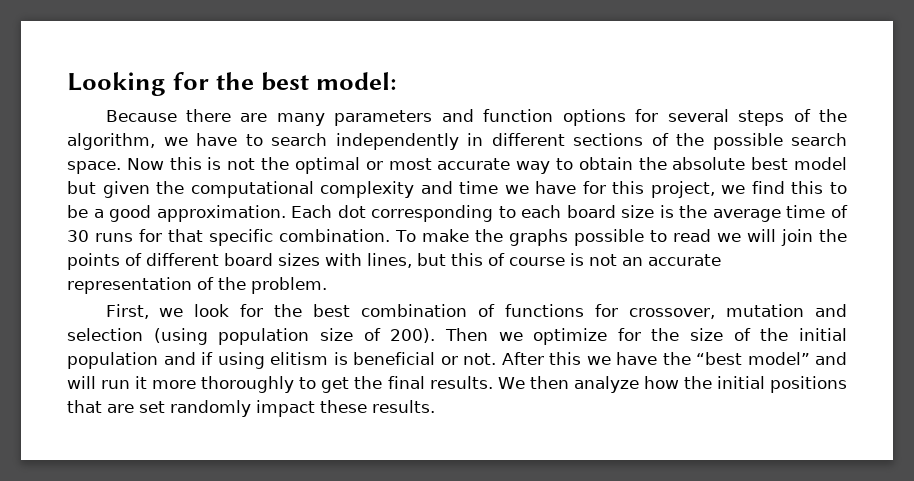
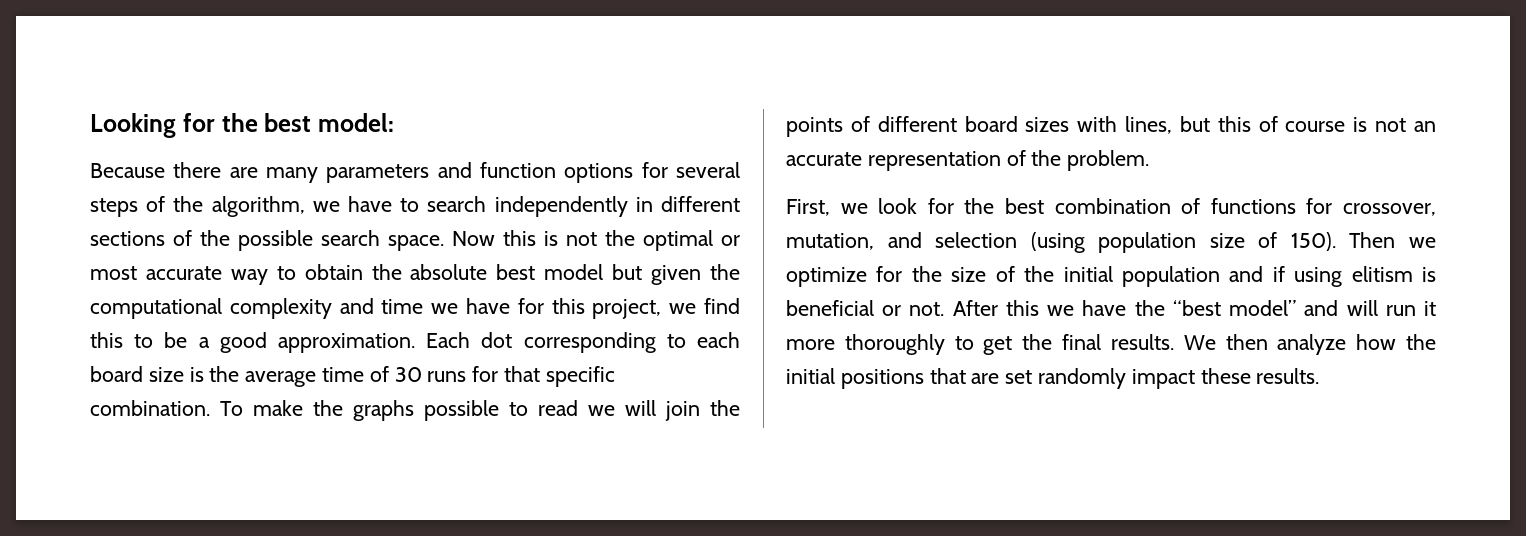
- First, we look for the best combination of functions for crossover, mutation and selection (using population size of 200).
+ First, we look for the best combination of functions for crossover, mutation, and selection (using population size of 150).

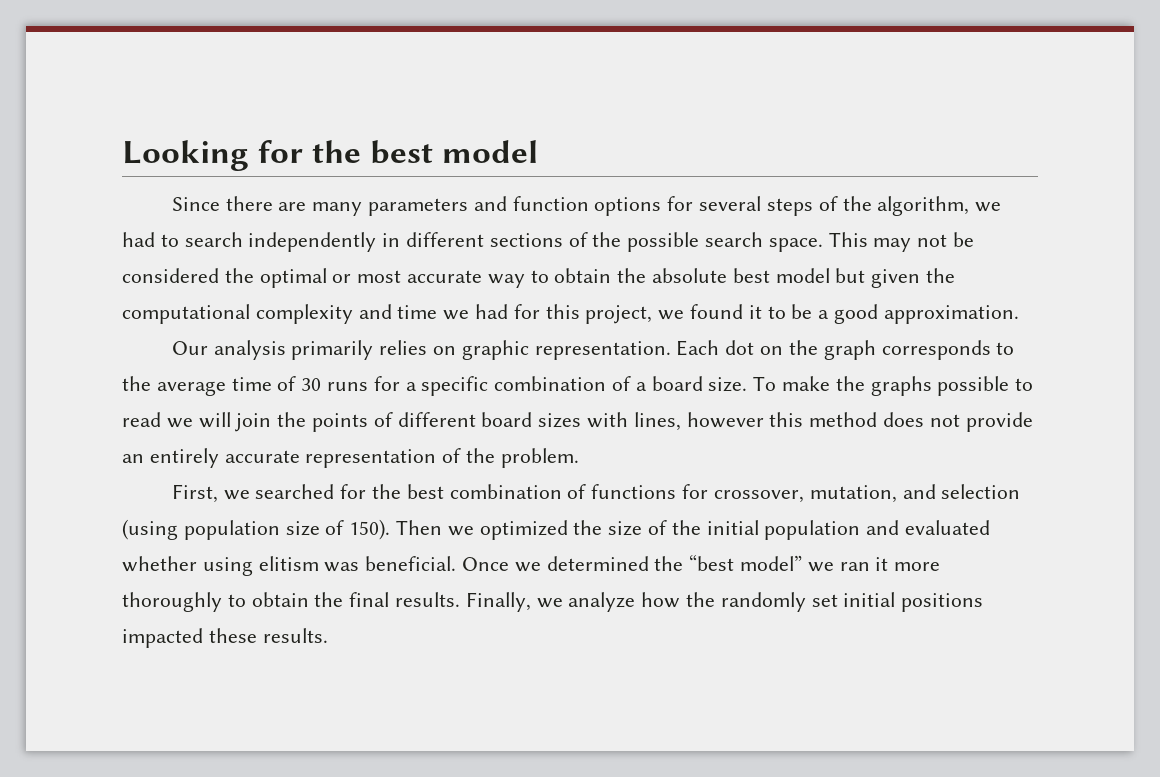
- Looking for the best model:
- Because there are many parameters and function options for several steps of the algorithm, we have to search independently in different sections of the possible search space.
+ Looking for the best model
+ Since there are many parameters and function options for several steps of the algorithm, we had to search independently in different sections of the possible search space.
- Now this is not the optimal or most accurate way to obtain the absolute best model but given the computational complexity and time we have for this project, we find this to be a good approximation. Each dot corresponding to each board size is the average time of 30 runs for that specific combination.
+ This may not be considered the optimal or most accurate way to obtain the absolute best model but given the computational complexity and time we had for this project, we found it to be a good approximation.
+ Our analysis primarily relies on graphic representation. Each dot on the graph corresponds to the average time of 30 runs for a specific combination of a board size.
- To make the graphs possible to read we will join the points of different board sizes with lines, but this of course is not an accurate representation of the problem.
+ To make the graphs possible to read we will join the points of different board sizes with lines, however this method does not provide an entirely accurate representation of the problem.
- First, we look for the best combination of functions for crossover, mutation, and selection (using population size of 150).
+ First, we searched for the best combination of functions for crossover, mutation, and selection (using population size of 150).
- Then we optimize for the size of the initial population and if using elitism is beneficial or not. After this we have the “best model” and will run it more thoroughly to get the final results.
+ Then we optimized the size of the initial population and evaluated whether using elitism was beneficial. Once we determined the “best model” we ran it more thoroughly to obtain the final results.
- We then analyze how the initial positions that are set randomly impact these results.
+ Finally, we analyze how the randomly set initial positions impacted these results.

